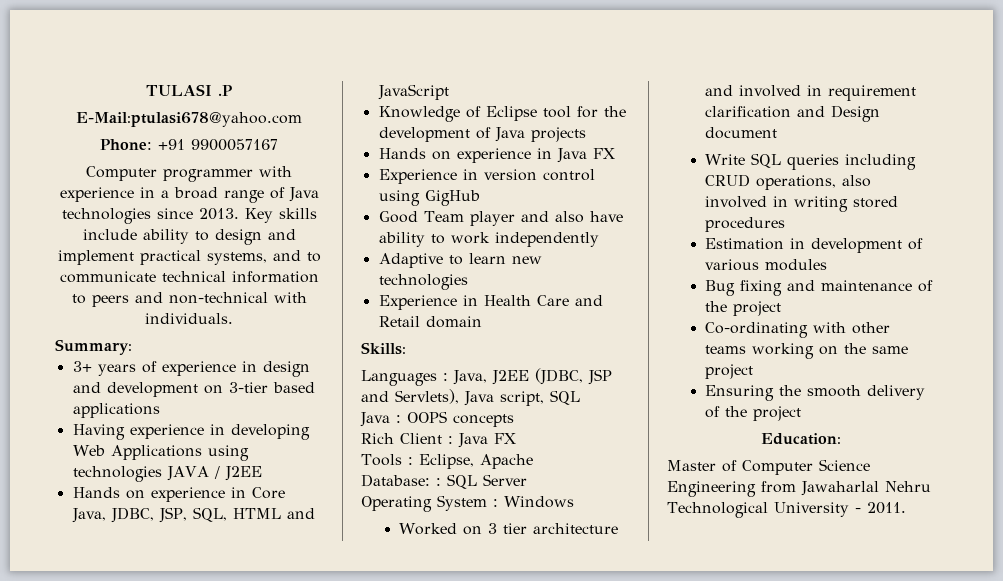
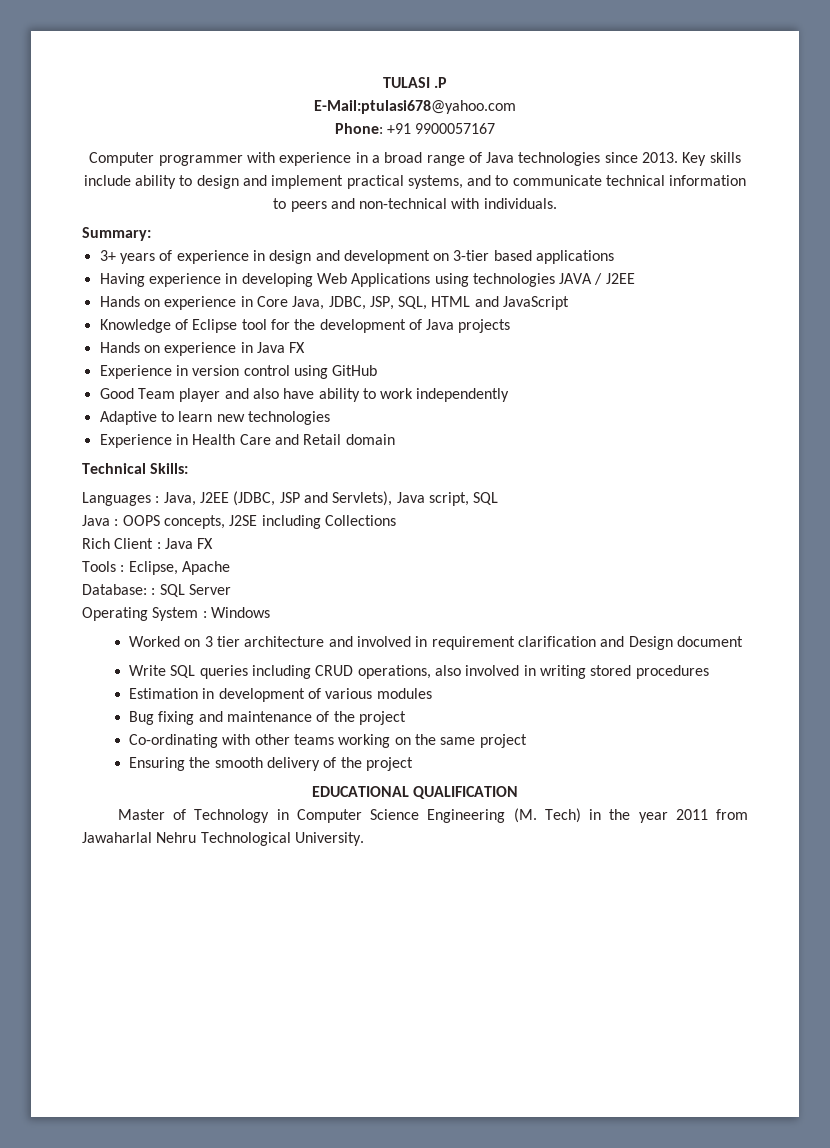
- Experience in version control using GigHub
+ Experience in version control using GitHub
- Skills:
+ Technical Skills:
- Java : OOPS concepts
+ Java : OOPS concepts, J2SE including Collections
- Education:
+ EDUCATIONAL QUALIFICATION
- Master of Computer Science Engineering from Jawaharlal Nehru Technological University - 2011.
+ Master of Technology in Computer Science Engineering (M. Tech) in the year 2011 from Jawaharlal Nehru Technological University.

